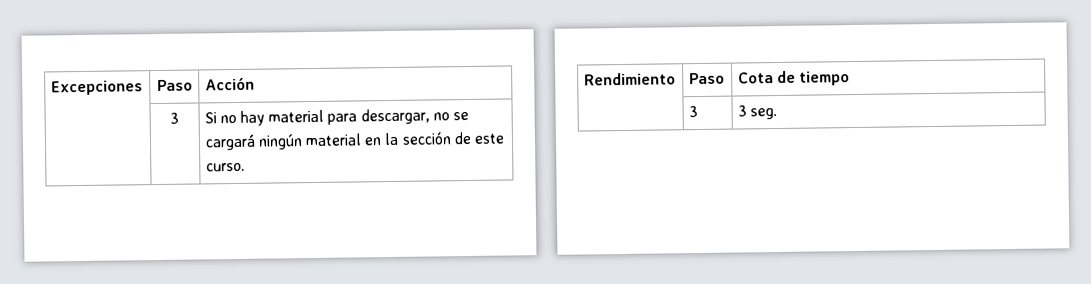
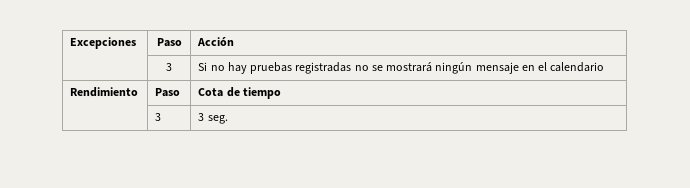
- | 3 | Si no hay material para descargar, no se cargará ningún material en la sección de este curso.
+ | 3 | Si no hay pruebas registradas no se mostrará ningún mensaje en el calendario

